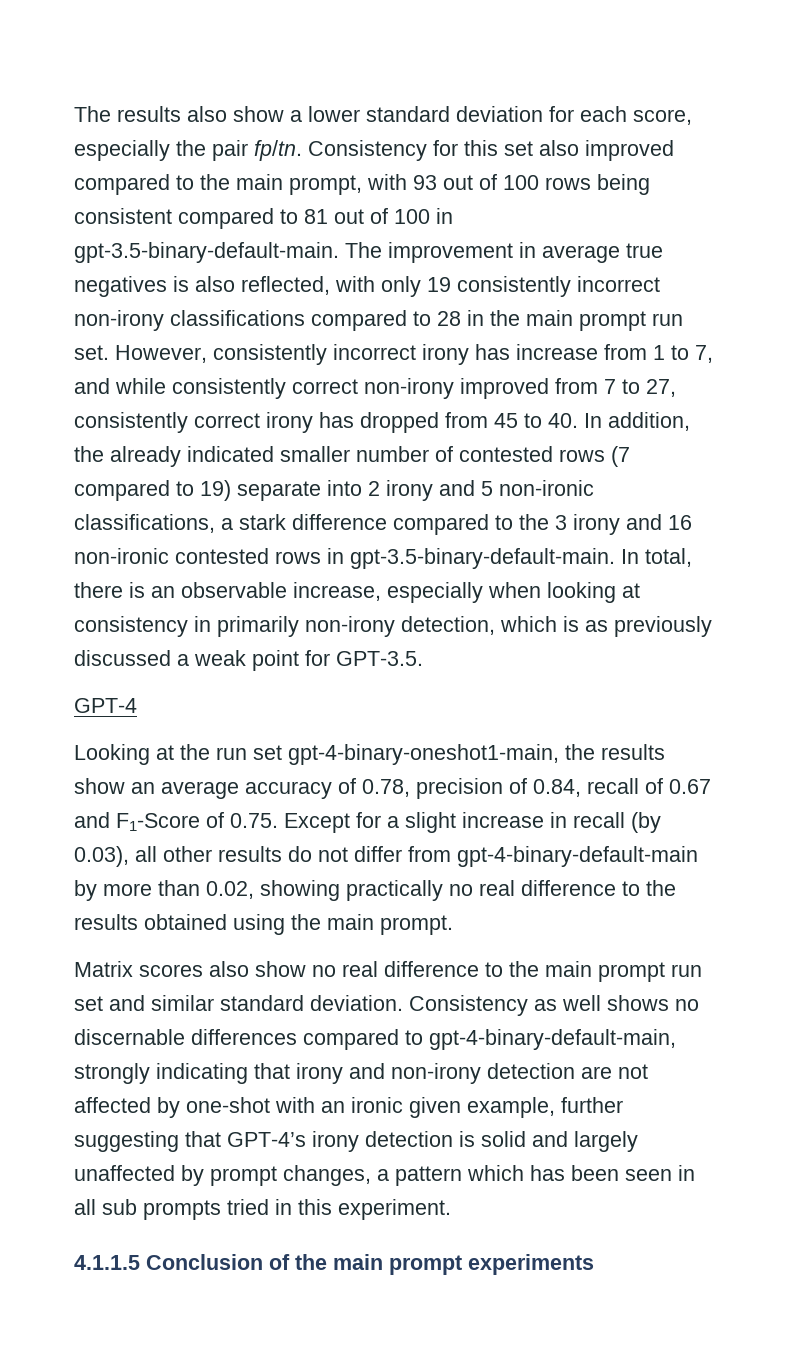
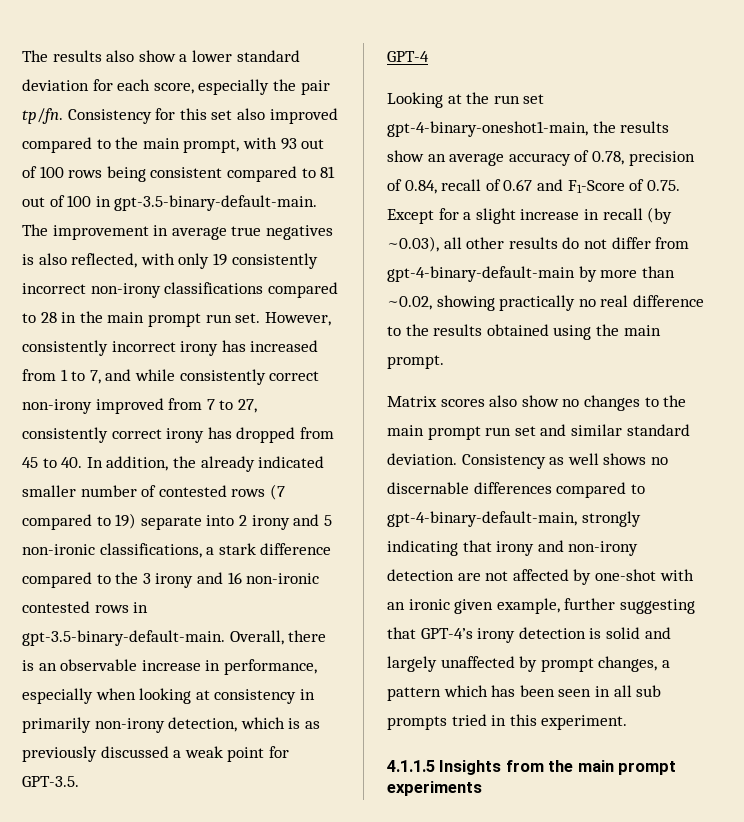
- The results also show a lower standard deviation for each score, especially the pair fp/tn.
+ The results also show a lower standard deviation for each score, especially the pair tp/fn.
- However, consistently incorrect irony has increase from 1 to 7, and while consistently correct non-irony improved from 7 to 27, consistently correct irony has dropped from 45 to 40. In addition, the already indicated smaller number of contested rows (7 compared to 19) separate into 2 irony and 5 non-ironic classifications, a stark difference compared to the 3 irony and 16 non-ironic contested rows in gpt-3.5-binary-default-main. In total, there is an observable increase, especially when looking at consistency in primarily non-irony detection, which is as previously discussed a weak point for GPT-3.5.
+ However, consistently incorrect irony has increased from 1 to 7, and while consistently correct non-irony improved from 7 to 27, consistently correct irony has dropped from 45 to 40. In addition, the already indicated smaller number of contested rows (7 compared to 19) separate into 2 irony and 5 non-ironic classifications, a stark difference compared to the 3 irony and 16 non-ironic contested rows in gpt-3.5-binary-default-main. Overall, there is an observable increase in performance, especially when looking at consistency in primarily non-irony detection, which is as previously discussed a weak point for GPT-3.5.
- Looking at the run set gpt-4-binary-oneshot1-main, the results show an average accuracy of 0.78, precision of 0.84, recall of 0.67 and F1-Score of 0.75. Except for a slight increase in recall (by 0.03), all other results do not differ from gpt-4-binary-default-main by more than 0.02, showing practically no real difference to the results obtained using the main prompt.
+ Looking at the run set gpt-4-binary-oneshot1-main, the results show an average accuracy of 0.78, precision of 0.84, recall of 0.67 and F1-Score of 0.75. Except for a slight increase in recall (by ~0.03), all other results do not differ from gpt-4-binary-default-main by more than ~0.02, showing practically no real difference to the results obtained using the main prompt.
- Matrix scores also show no real difference to the main prompt run set and similar standard deviation.
+ Matrix scores also show no changes to the main prompt run set and similar standard deviation.
- 4.1.1.5 Conclusion of the main prompt experiments
+ 4.1.1.5 Insights from the main prompt experiments

